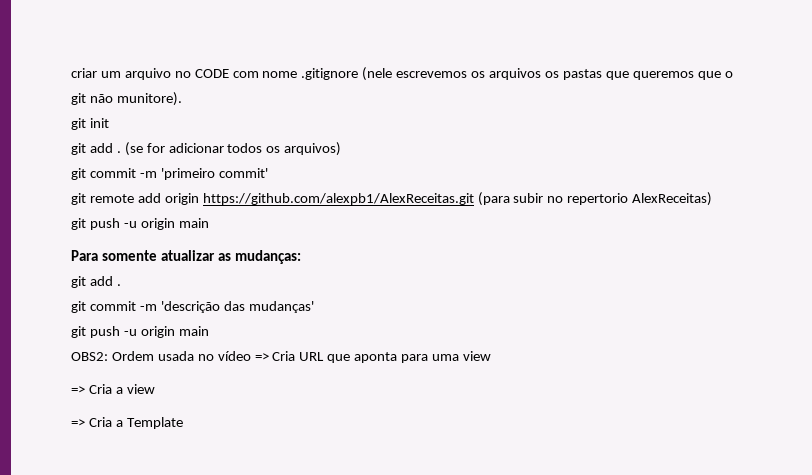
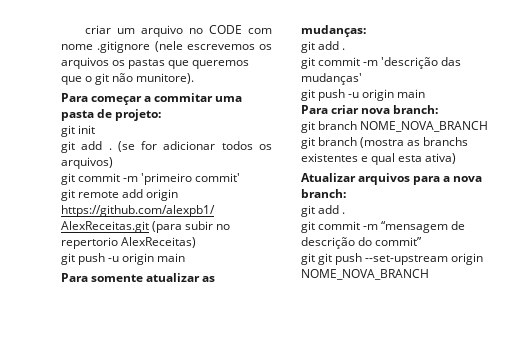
+ Para começar a commitar uma pasta de projeto:
- OBS2: Ordem usada no vídeo => Cria URL que aponta para uma view
- => Cria a view
- => Cria a Template
+ Para criar nova branch:
+ git branch NOME_NOVA_BRANCH
+ git branch (mostra as branchs existentes e qual esta ativa)
+ Atualizar arquivos para a nova branch:
+ git add .
+ git commit -m “mensagem de descrição do commit”
+ git git push --set-upstream origin NOME_NOVA_BRANCH

